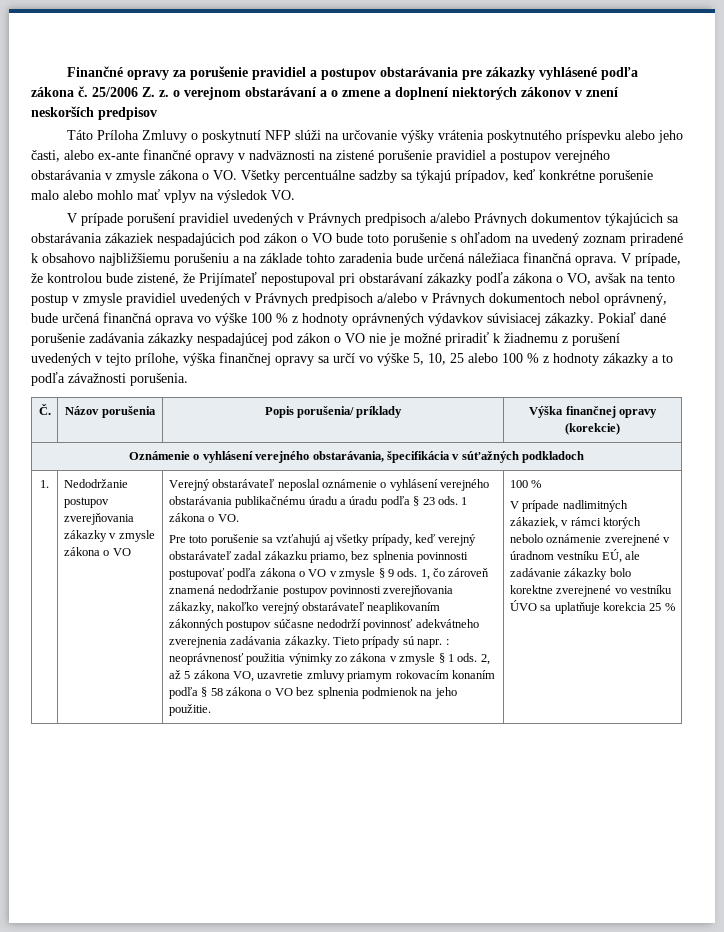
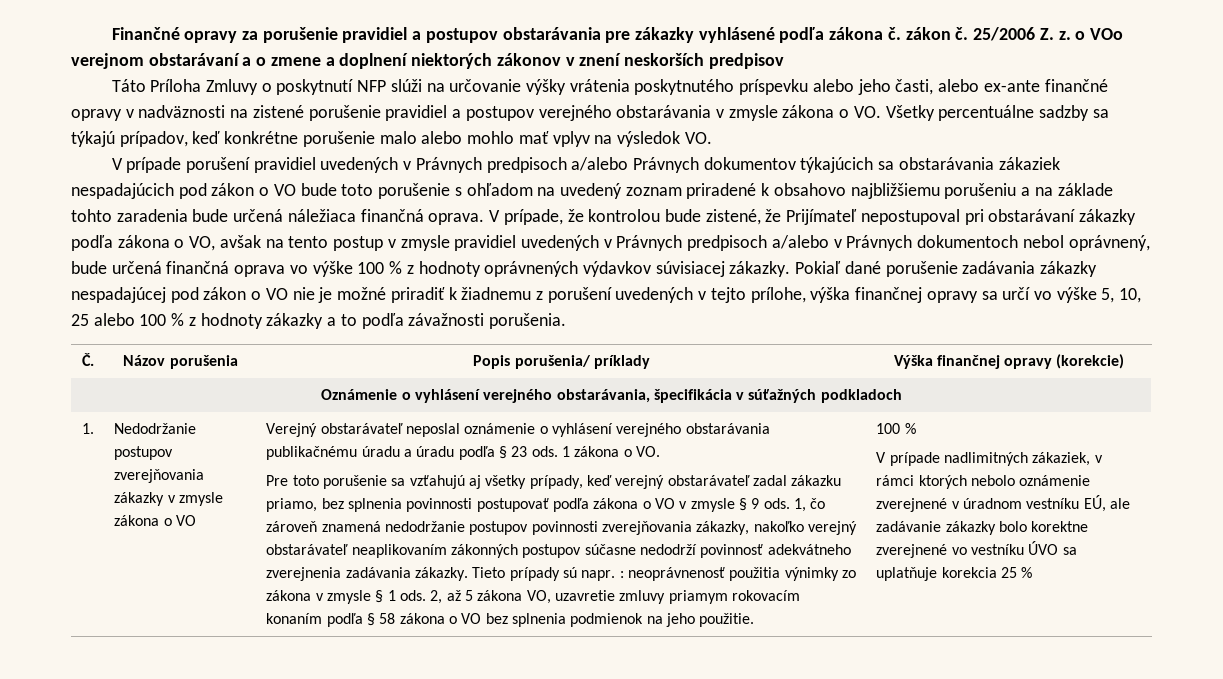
- Finančné opravy za porušenie pravidiel a postupov obstarávania pre zákazky vyhlásené podľa zákona č.
+ Finančné opravy za porušenie pravidiel a postupov obstarávania pre zákazky vyhlásené podľa zákona č. zákon č.
- 25/2006 Z. z. o verejnom obstarávaní a o zmene a doplnení niektorých zákonov v znení neskorších predpisov
+ 25/2006 Z. z. o VOo verejnom obstarávaní a o zmene a doplnení niektorých zákonov v znení neskorších predpisov

